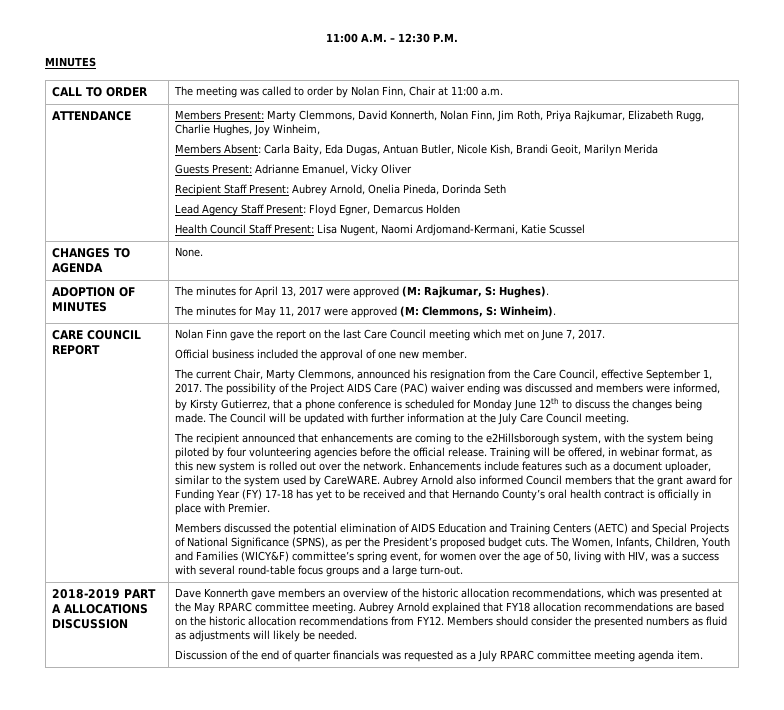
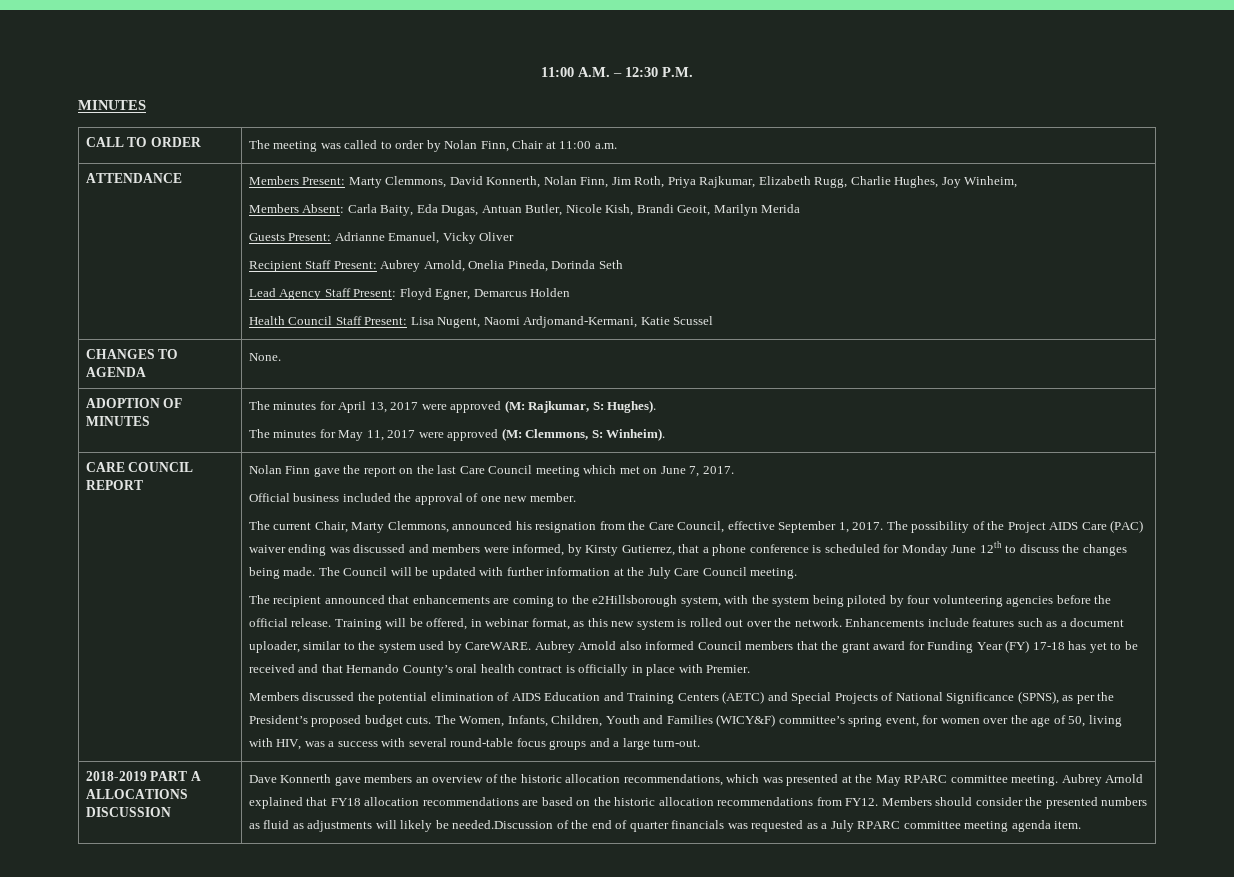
- Members should consider the presented numbers as fluid as adjustments will likely be needed.
- Discussion of the end of quarter financials was requested as a July RPARC committee meeting agenda item.
+ Members should consider the presented numbers as fluid as adjustments will likely be needed.Discussion of the end of quarter financials was requested as a July RPARC committee meeting agenda item.

